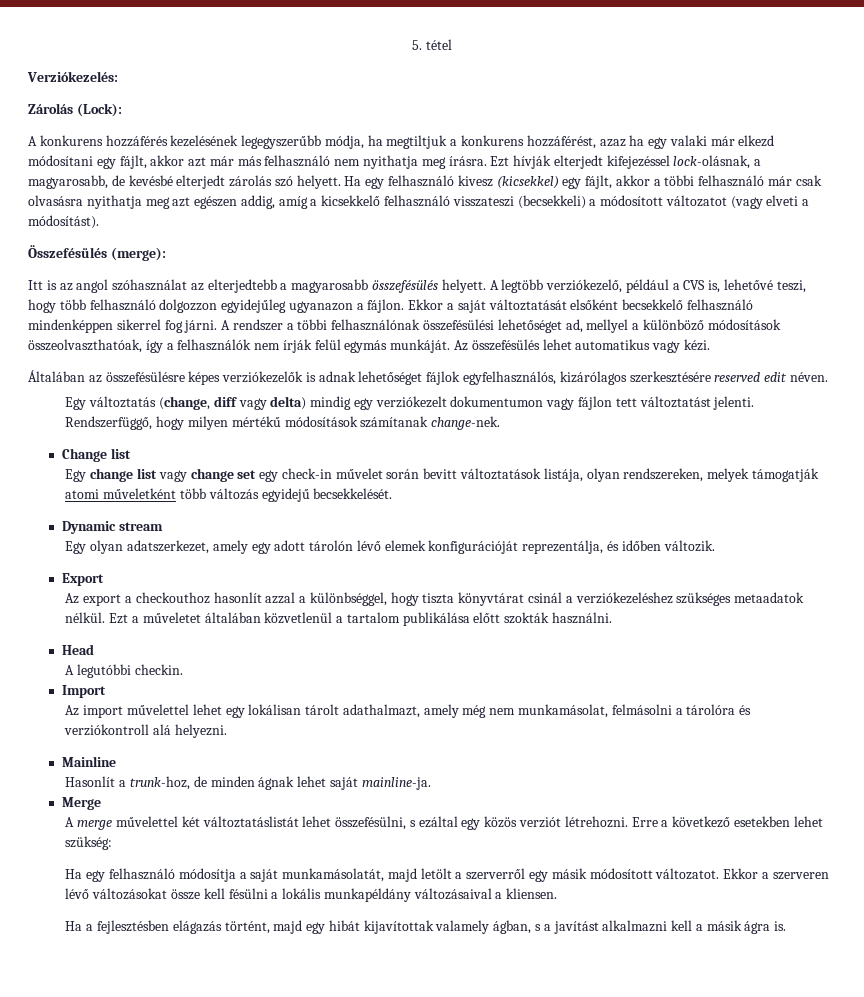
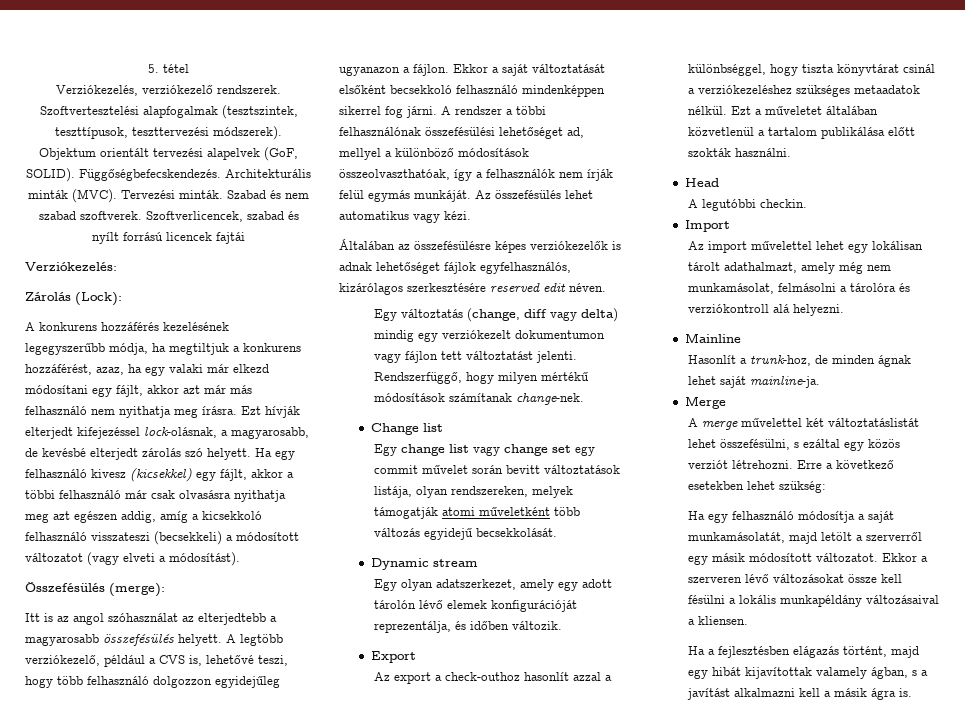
+ Verziókezelés, verziókezelő rendszerek. Szoftvertesztelési alapfogalmak (tesztszintek, teszttípusok, teszttervezési módszerek). Objektum orientált tervezési alapelvek (GoF, SOLID). Függőségbefecskendezés. Architekturális minták (MVC). Tervezési minták. Szabad és nem szabad szoftverek. Szoftverlicencek, szabad és nyílt forrású licencek fajtái
- A konkurens hozzáférés kezelésének legegyszerűbb módja, ha megtiltjuk a konkurens hozzáférést, azaz ha egy valaki már elkezd módosítani egy fájlt, akkor azt már más felhasználó nem nyithatja meg írásra.
+ A konkurens hozzáférés kezelésének legegyszerűbb módja, ha megtiltjuk a konkurens hozzáférést, azaz, ha egy valaki már elkezd módosítani egy fájlt, akkor azt már más felhasználó nem nyithatja meg írásra.
- Ha egy felhasználó kivesz (kicsekkel) egy fájlt, akkor a többi felhasználó már csak olvasásra nyithatja meg azt egészen addig, amíg a kicsekkelő felhasználó visszateszi (becsekkeli) a módosított változatot (vagy elveti a módosítást).
+ Ha egy felhasználó kivesz (kicsekkel) egy fájlt, akkor a többi felhasználó már csak olvasásra nyithatja meg azt egészen addig, amíg a kicsekkoló felhasználó visszateszi (becsekkeli) a módosított változatot (vagy elveti a módosítást).
- Ekkor a saját változtatását elsőként becsekkelő felhasználó mindenképpen sikerrel fog járni.
+ Ekkor a saját változtatását elsőként becsekkoló felhasználó mindenképpen sikerrel fog járni.
- Egy change list vagy change set egy check-in művelet során bevitt változtatások listája, olyan rendszereken, melyek támogatják atomi műveletként több változás egyidejű becsekkelését.
+ Egy change list vagy change set egy commit művelet során bevitt változtatások listája, olyan rendszereken, melyek támogatják atomi műveletként több változás egyidejű becsekkolását.
- Az export a checkouthoz hasonlít azzal a különbséggel, hogy tiszta könyvtárat csinál a verziókezeléshez szükséges metaadatok nélkül.
+ Az export a check-outhoz hasonlít azzal a különbséggel, hogy tiszta könyvtárat csinál a verziókezeléshez szükséges metaadatok nélkül.

